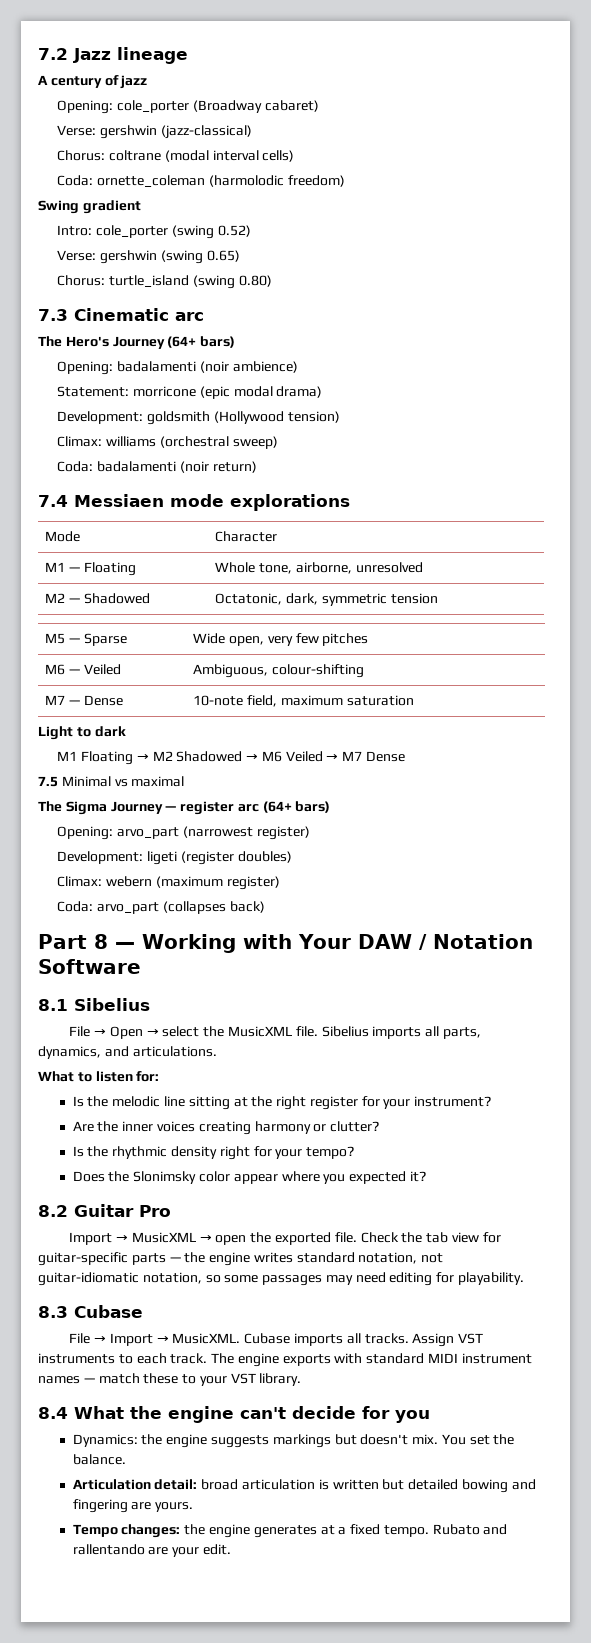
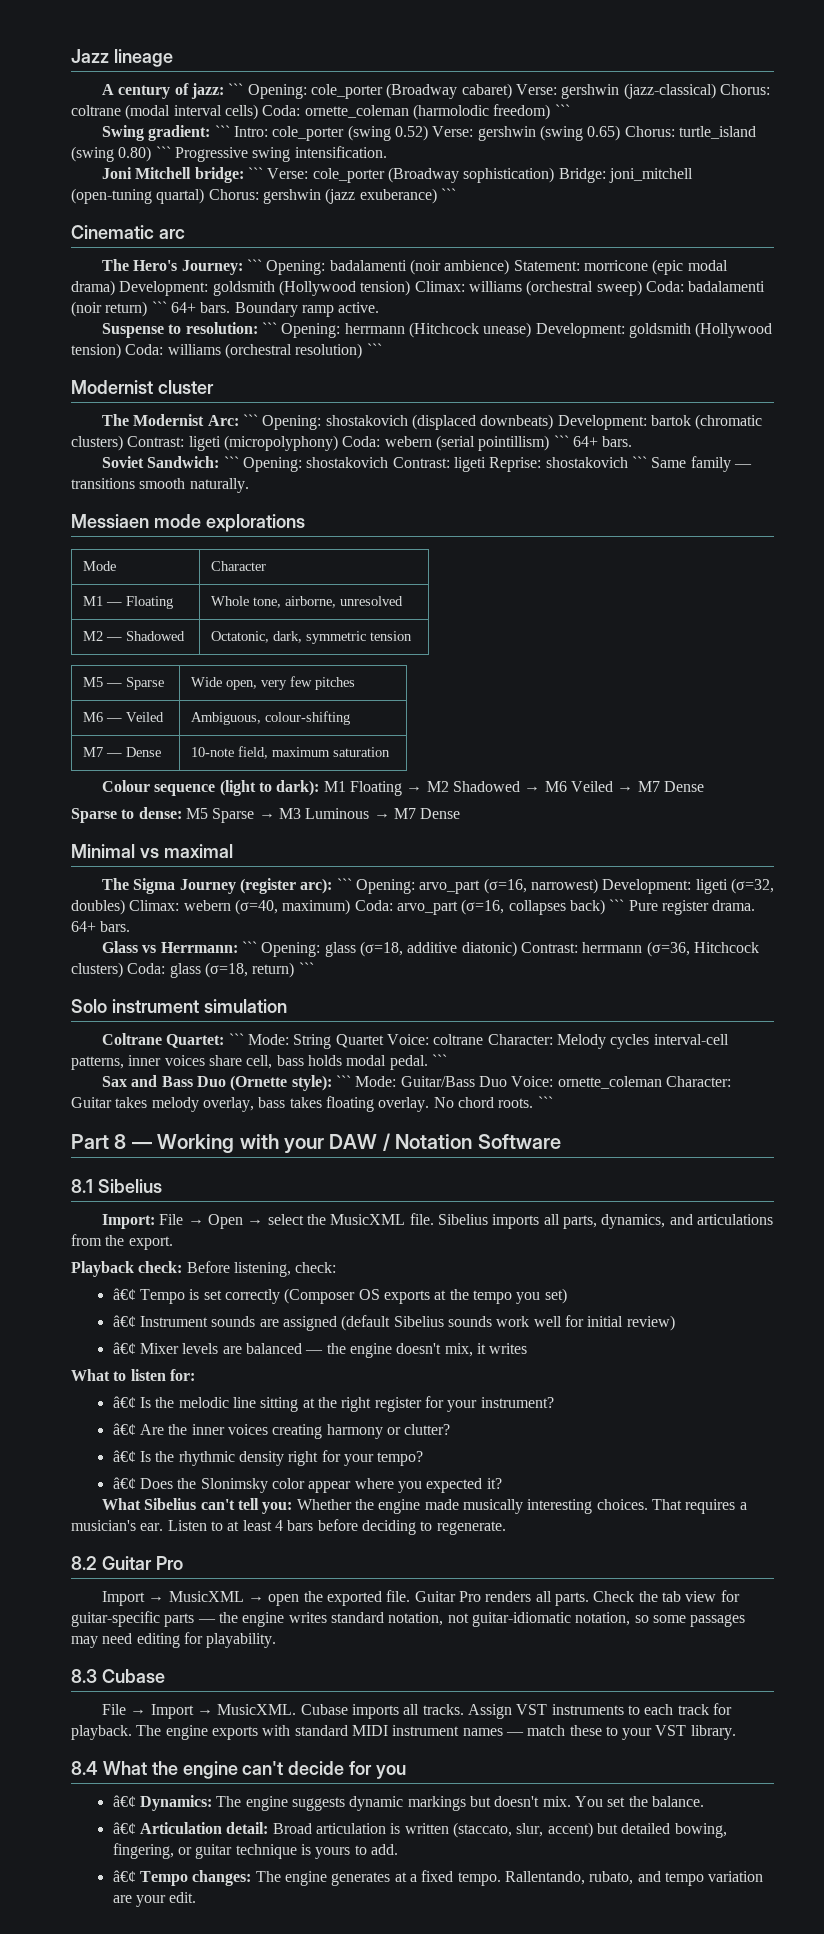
- 7.2 Jazz lineage
+ Jazz lineage
- A century of jazz
- Opening: cole_porter (Broadway cabaret)
- Verse: gershwin (jazz-classical)
- Chorus: coltrane (modal interval cells)
- Coda: ornette_coleman (harmolodic freedom)
+ A century of jazz: ``` Opening: cole_porter (Broadway cabaret) Verse: gershwin (jazz-classical) Chorus: coltrane (modal interval cells) Coda: ornette_coleman (harmolodic freedom) ```
- Swing gradient
- Intro: cole_porter (swing 0.52)
- Verse: gershwin (swing 0.65)
- Chorus: turtle_island (swing 0.80)
- 7.3 Cinematic arc
+ Swing gradient: ``` Intro: cole_porter (swing 0.52) Verse: gershwin (swing 0.65) Chorus: turtle_island (swing 0.80) ``` Progressive swing intensification.
+ Joni Mitchell bridge: ``` Verse: cole_porter (Broadway sophistication) Bridge: joni_mitchell (open-tuning quartal) Chorus: gershwin (jazz exuberance) ```
+ Cinematic arc
- The Hero's Journey (64+ bars)
- Opening: badalamenti (noir ambience)
- Statement: morricone (epic modal drama)
- Development: goldsmith (Hollywood tension)
- Climax: williams (orchestral sweep)
- Coda: badalamenti (noir return)
- 7.4 Messiaen mode explorations
+ The Hero's Journey: ``` Opening: badalamenti (noir ambience) Statement: morricone (epic modal drama) Development: goldsmith (Hollywood tension) Climax: williams (orchestral sweep) Coda: badalamenti (noir return) ``` 64+ bars. Boundary ramp active.
+ Suspense to resolution: ``` Opening: herrmann (Hitchcock unease) Development: goldsmith (Hollywood tension) Coda: williams (orchestral resolution) ```
+ Modernist cluster
+ The Modernist Arc: ``` Opening: shostakovich (displaced downbeats) Development: bartok (chromatic clusters) Contrast: ligeti (micropolyphony) Coda: webern (serial pointillism) ``` 64+ bars.
+ Soviet Sandwich: ``` Opening: shostakovich Contrast: ligeti Reprise: shostakovich ``` Same family — transitions smooth naturally.
+ Messiaen mode explorations
- Light to dark
- M1 Floating → M2 Shadowed → M6 Veiled → M7 Dense
+ Colour sequence (light to dark): M1 Floating → M2 Shadowed → M6 Veiled → M7 Dense
- 7.5 Minimal vs maximal
+ Sparse to dense: M5 Sparse → M3 Luminous → M7 Dense
+ Minimal vs maximal
- The Sigma Journey — register arc (64+ bars)
- Opening: arvo_part (narrowest register)
- Development: ligeti (register doubles)
- Climax: webern (maximum register)
- Coda: arvo_part (collapses back)
+ The Sigma Journey (register arc): ``` Opening: arvo_part (σ=16, narrowest) Development: ligeti (σ=32, doubles) Climax: webern (σ=40, maximum) Coda: arvo_part (σ=16, collapses back) ``` Pure register drama. 64+ bars.
+ Glass vs Herrmann: ``` Opening: glass (σ=18, additive diatonic) Contrast: herrmann (σ=36, Hitchcock clusters) Coda: glass (σ=18, return) ```
+ Solo instrument simulation
+ Coltrane Quartet: ``` Mode: String Quartet Voice: coltrane Character: Melody cycles interval-cell patterns, inner voices share cell, bass holds modal pedal. ```
+ Sax and Bass Duo (Ornette style): ``` Mode: Guitar/Bass Duo Voice: ornette_coleman Character: Guitar takes melody overlay, bass takes floating overlay. No chord roots. ```
- Part 8 — Working with Your DAW / Notation Software
+ Part 8 — Working with your DAW / Notation Software
- File → Open → select the MusicXML file.
+ Import: File → Open → select the MusicXML file.
- Sibelius imports all parts, dynamics, and articulations.
+ Sibelius imports all parts, dynamics, and articulations from the export.
+ Playback check: Before listening, check:
+ â€¢ Tempo is set correctly (Composer OS exports at the tempo you set)
+ â€¢ Instrument sounds are assigned (default Sibelius sounds work well for initial review)
+ â€¢ Mixer levels are balanced — the engine doesn't mix, it writes
- Is the melodic line sitting at the right register for your instrument?
+ â€¢ Is the melodic line sitting at the right register for your instrument?
- Are the inner voices creating harmony or clutter?
+ â€¢ Are the inner voices creating harmony or clutter?
- Is the rhythmic density right for your tempo?
+ â€¢ Is the rhythmic density right for your tempo?
- Does the Slonimsky color appear where you expected it?
+ â€¢ Does the Slonimsky color appear where you expected it?
+ What Sibelius can't tell you: Whether the engine made musically interesting choices. That requires a musician's ear. Listen to at least 4 bars before deciding to regenerate.
+ Guitar Pro renders all parts.
- Assign VST instruments to each track.
+ Assign VST instruments to each track for playback.
- Dynamics: the engine suggests markings but doesn't mix.
+ â€¢ Dynamics: The engine suggests dynamic markings but doesn't mix.
- Articulation detail: broad articulation is written but detailed bowing and fingering are yours.
- Tempo changes: the engine generates at a fixed tempo.
+ â€¢ Articulation detail: Broad articulation is written (staccato, slur, accent) but detailed bowing, fingering, or guitar technique is yours to add.
+ â€¢ Tempo changes: The engine generates at a fixed tempo.
- Rubato and rallentando are your edit.
+ Rallentando, rubato, and tempo variation are your edit.

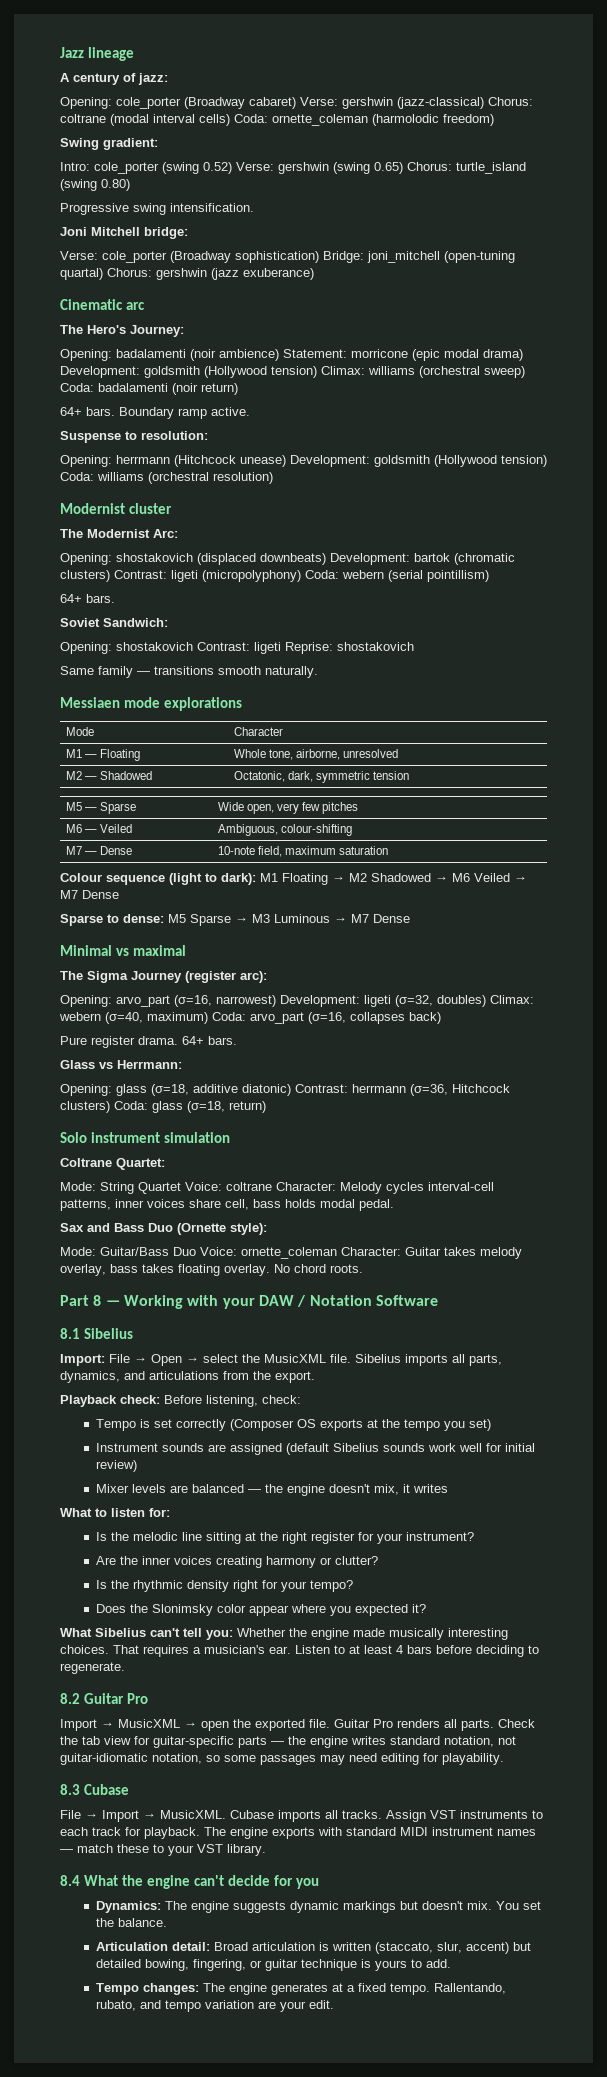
- A century of jazz: ``` Opening: cole_porter (Broadway cabaret) Verse: gershwin (jazz-classical) Chorus: coltrane (modal interval cells) Coda: ornette_coleman (harmolodic freedom) ```
+ A century of jazz:
+ Opening: cole_porter (Broadway cabaret) Verse: gershwin (jazz-classical) Chorus: coltrane (modal interval cells) Coda: ornette_coleman (harmolodic freedom)
- Swing gradient: ``` Intro: cole_porter (swing 0.52) Verse: gershwin (swing 0.65) Chorus: turtle_island (swing 0.80) ``` Progressive swing intensification.
+ Swing gradient:
+ Intro: cole_porter (swing 0.52) Verse: gershwin (swing 0.65) Chorus: turtle_island (swing 0.80)
+ Progressive swing intensification.
- Joni Mitchell bridge: ``` Verse: cole_porter (Broadway sophistication) Bridge: joni_mitchell (open-tuning quartal) Chorus: gershwin (jazz exuberance) ```
+ Joni Mitchell bridge:
+ Verse: cole_porter (Broadway sophistication) Bridge: joni_mitchell (open-tuning quartal) Chorus: gershwin (jazz exuberance)
- The Hero's Journey: ``` Opening: badalamenti (noir ambience) Statement: morricone (epic modal drama) Development: goldsmith (Hollywood tension) Climax: williams (orchestral sweep) Coda: badalamenti (noir return) ``` 64+ bars.
+ The Hero's Journey:
+ Opening: badalamenti (noir ambience) Statement: morricone (epic modal drama) Development: goldsmith (Hollywood tension) Climax: williams (orchestral sweep) Coda: badalamenti (noir return)
+ 64+ bars.
- Suspense to resolution: ``` Opening: herrmann (Hitchcock unease) Development: goldsmith (Hollywood tension) Coda: williams (orchestral resolution) ```
+ Suspense to resolution:
+ Opening: herrmann (Hitchcock unease) Development: goldsmith (Hollywood tension) Coda: williams (orchestral resolution)
- The Modernist Arc: ``` Opening: shostakovich (displaced downbeats) Development: bartok (chromatic clusters) Contrast: ligeti (micropolyphony) Coda: webern (serial pointillism) ``` 64+ bars.
+ The Modernist Arc:
+ Opening: shostakovich (displaced downbeats) Development: bartok (chromatic clusters) Contrast: ligeti (micropolyphony) Coda: webern (serial pointillism)
+ 64+ bars.
- Soviet Sandwich: ``` Opening: shostakovich Contrast: ligeti Reprise: shostakovich ``` Same family — transitions smooth naturally.
+ Soviet Sandwich:
+ Opening: shostakovich Contrast: ligeti Reprise: shostakovich
+ Same family — transitions smooth naturally.
- The Sigma Journey (register arc): ``` Opening: arvo_part (σ=16, narrowest) Development: ligeti (σ=32, doubles) Climax: webern (σ=40, maximum) Coda: arvo_part (σ=16, collapses back) ``` Pure register drama.
+ The Sigma Journey (register arc):
+ Opening: arvo_part (σ=16, narrowest) Development: ligeti (σ=32, doubles) Climax: webern (σ=40, maximum) Coda: arvo_part (σ=16, collapses back)
+ Pure register drama.
- Glass vs Herrmann: ``` Opening: glass (σ=18, additive diatonic) Contrast: herrmann (σ=36, Hitchcock clusters) Coda: glass (σ=18, return) ```
+ Glass vs Herrmann:
+ Opening: glass (σ=18, additive diatonic) Contrast: herrmann (σ=36, Hitchcock clusters) Coda: glass (σ=18, return)
- Coltrane Quartet: ``` Mode: String Quartet Voice: coltrane Character: Melody cycles interval-cell patterns, inner voices share cell, bass holds modal pedal. ```
+ Coltrane Quartet:
+ Mode: String Quartet Voice: coltrane Character: Melody cycles interval-cell patterns, inner voices share cell, bass holds modal pedal.
- Sax and Bass Duo (Ornette style): ``` Mode: Guitar/Bass Duo Voice: ornette_coleman Character: Guitar takes melody overlay, bass takes floating overlay.
+ Sax and Bass Duo (Ornette style):
+ Mode: Guitar/Bass Duo Voice: ornette_coleman Character: Guitar takes melody overlay, bass takes floating overlay.
- No chord roots. ```
+ No chord roots.
- â€¢ Tempo is set correctly (Composer OS exports at the tempo you set)
+ Tempo is set correctly (Composer OS exports at the tempo you set)
- â€¢ Instrument sounds are assigned (default Sibelius sounds work well for initial review)
+ Instrument sounds are assigned (default Sibelius sounds work well for initial review)
- â€¢ Mixer levels are balanced — the engine doesn't mix, it writes
+ Mixer levels are balanced — the engine doesn't mix, it writes
- â€¢ Is the melodic line sitting at the right register for your instrument?
+ Is the melodic line sitting at the right register for your instrument?
- â€¢ Are the inner voices creating harmony or clutter?
+ Are the inner voices creating harmony or clutter?
- â€¢ Is the rhythmic density right for your tempo?
+ Is the rhythmic density right for your tempo?
- â€¢ Does the Slonimsky color appear where you expected it?
+ Does the Slonimsky color appear where you expected it?
- â€¢ Dynamics: The engine suggests dynamic markings but doesn't mix.
+ Dynamics: The engine suggests dynamic markings but doesn't mix.
- â€¢ Articulation detail: Broad articulation is written (staccato, slur, accent) but detailed bowing, fingering, or guitar technique is yours to add.
+ Articulation detail: Broad articulation is written (staccato, slur, accent) but detailed bowing, fingering, or guitar technique is yours to add.
- â€¢ Tempo changes: The engine generates at a fixed tempo.
+ Tempo changes: The engine generates at a fixed tempo.

